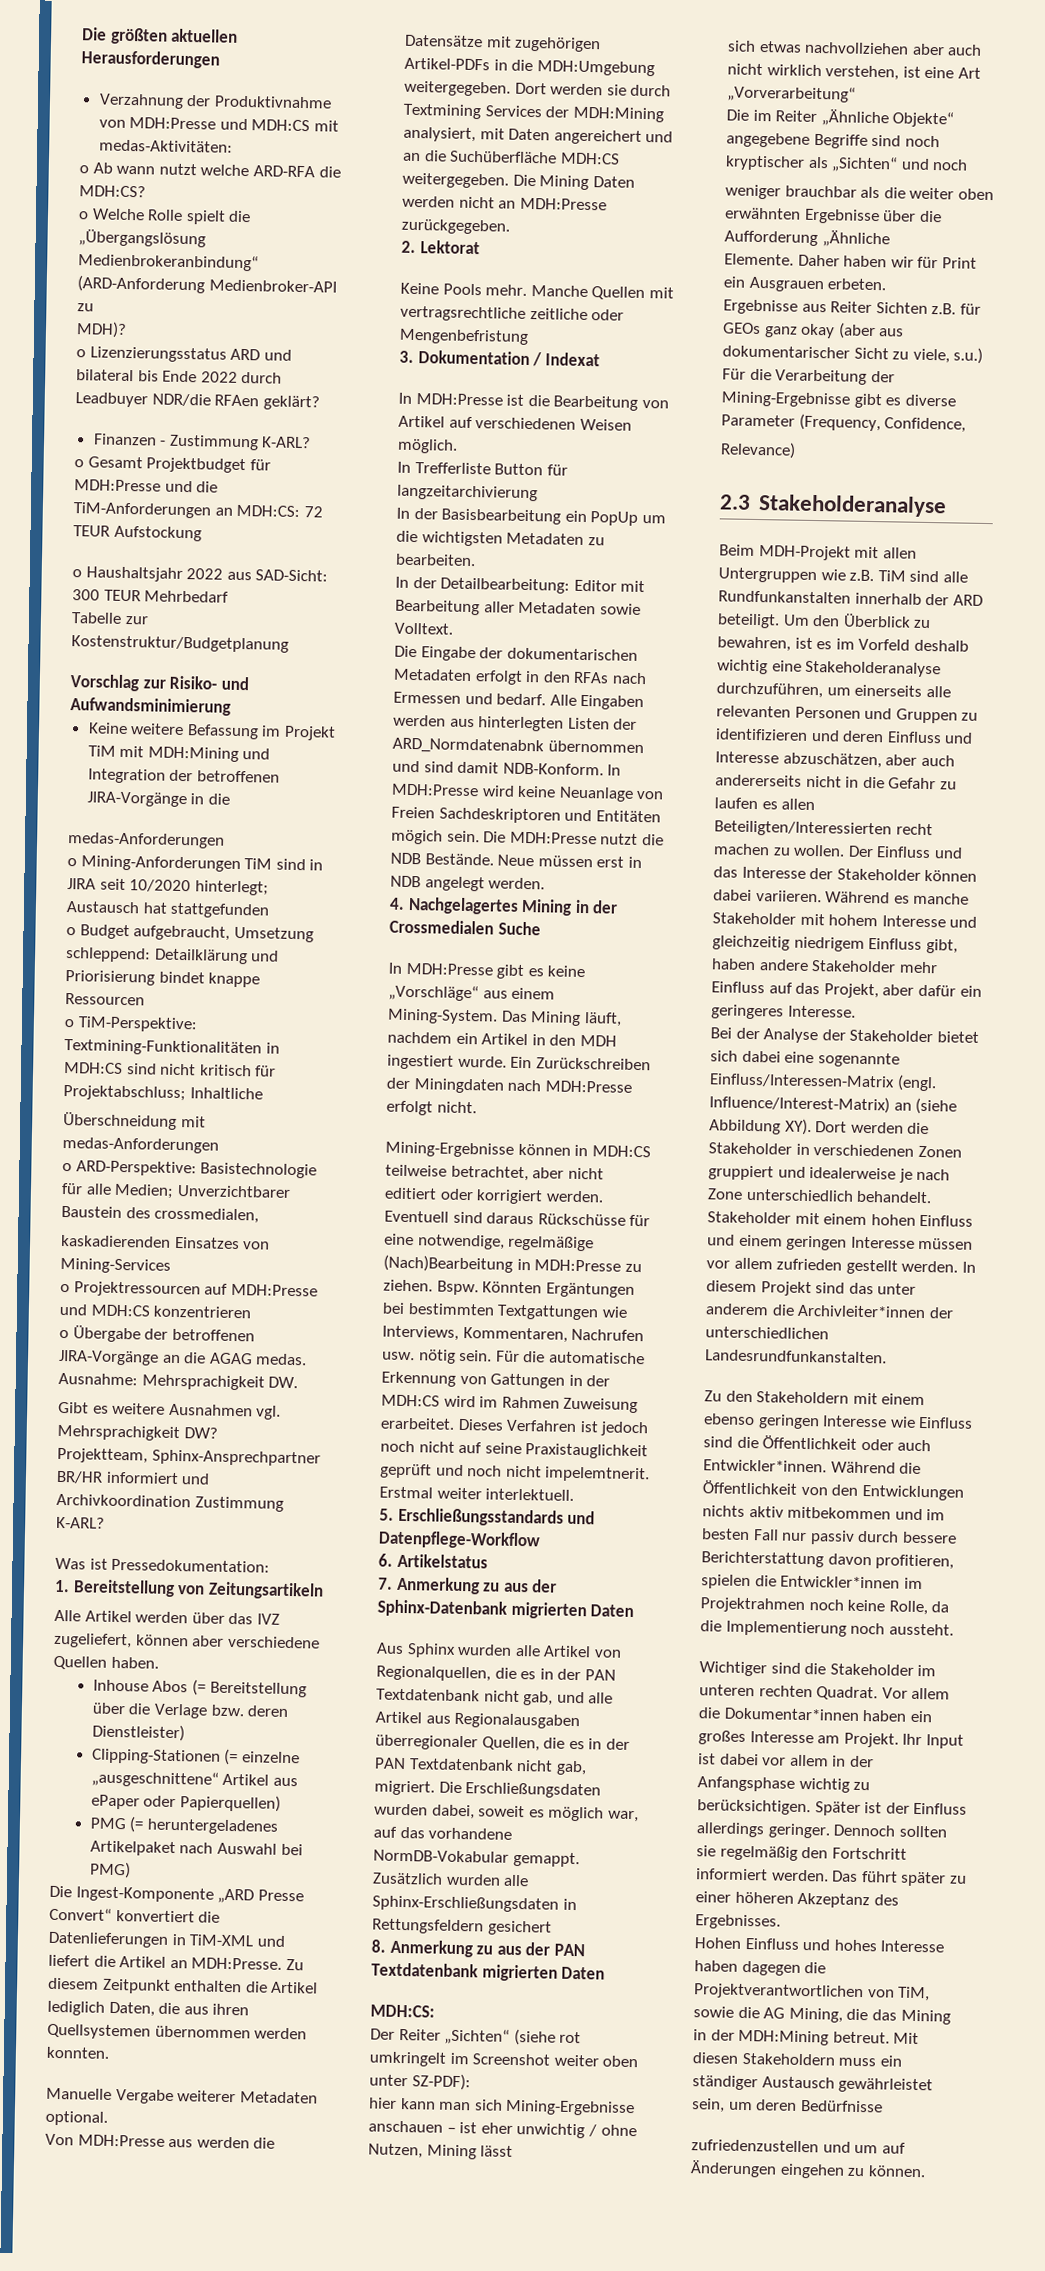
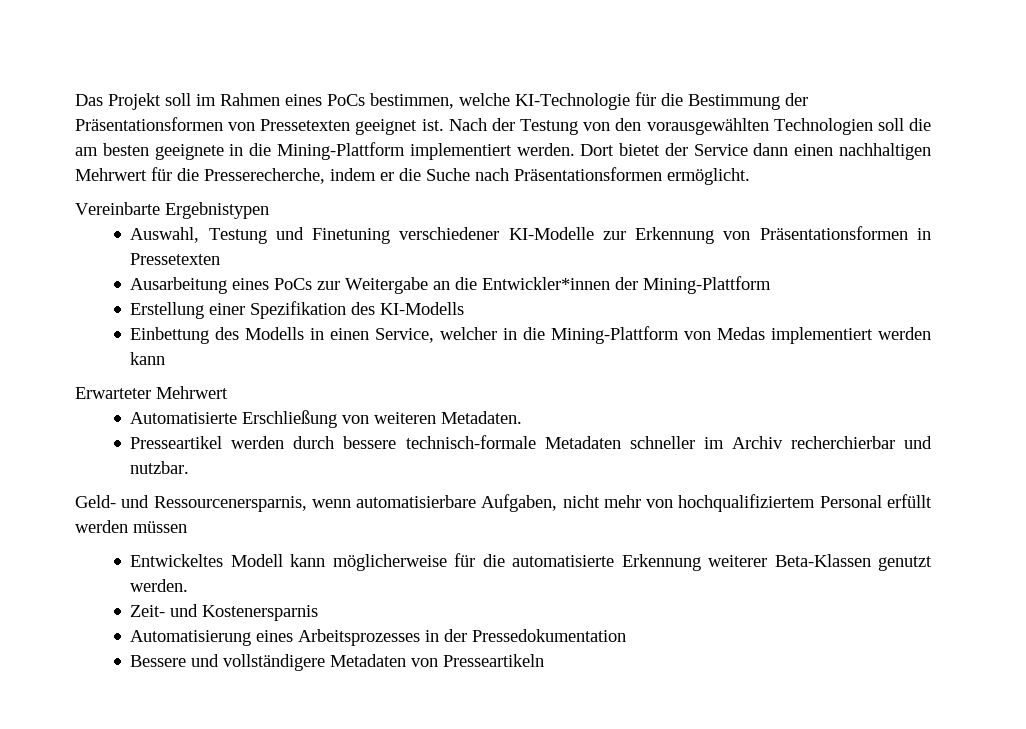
- Die größten aktuellen Herausforderungen
- Verzahnung der Produktivnahme von MDH:Presse und MDH:CS mit medas-Aktivitäten:
- o Ab wann nutzt welche ARD-RFA die MDH:CS?
- o Welche Rolle spielt die „Übergangslösung Medienbrokeranbindung“ (ARD-Anforderung Medienbroker-API zu
- MDH)?
- o Lizenzierungsstatus ARD und bilateral bis Ende 2022 durch Leadbuyer NDR/die RFAen geklärt?
- Finanzen - Zustimmung K-ARL?
- o Gesamt Projektbudget für MDH:Presse und die TiM-Anforderungen an MDH:CS: 72 TEUR Aufstockung
- o Haushaltsjahr 2022 aus SAD-Sicht: 300 TEUR Mehrbedarf
- Tabelle zur Kostenstruktur/Budgetplanung
- Vorschlag zur Risiko- und Aufwandsminimierung
- Keine weitere Befassung im Projekt TiM mit MDH:Mining und Integration der betroffenen JIRA-Vorgänge in die
- medas-Anforderungen
- o Mining-Anforderungen TiM sind in JIRA seit 10/2020 hinterlegt; Austausch hat stattgefunden
- o Budget aufgebraucht, Umsetzung schleppend: Detailklärung und Priorisierung bindet knappe Ressourcen
- o TiM-Perspektive: Textmining-Funktionalitäten in MDH:CS sind nicht kritisch für Projektabschluss; Inhaltliche
- Überschneidung mit medas-Anforderungen
- o ARD-Perspektive: Basistechnologie für alle Medien; Unverzichtbarer Baustein des crossmedialen,
- kaskadierenden Einsatzes von Mining-Services
- o Projektressourcen auf MDH:Presse und MDH:CS konzentrieren
- o Übergabe der betroffenen JIRA-Vorgänge an die AGAG medas. Ausnahme: Mehrsprachigkeit DW.
- Gibt es weitere Ausnahmen vgl. Mehrsprachigkeit DW?
- Projektteam, Sphinx-Ansprechpartner BR/HR informiert und Archivkoordination Zustimmung K-ARL?
- Was ist Pressedokumentation:
- 1. Bereitstellung von Zeitungsartikeln
- Alle Artikel werden über das IVZ zugeliefert, können aber verschiedene Quellen haben.
- Inhouse Abos (= Bereitstellung über die Verlage bzw. deren Dienstleister)
- Clipping-Stationen (= einzelne „ausgeschnittene“ Artikel aus ePaper oder Papierquellen)
- PMG (= heruntergeladenes Artikelpaket nach Auswahl bei PMG)
- Die Ingest-Komponente „ARD Presse Convert“ konvertiert die Datenlieferungen in TiM-XML und liefert die Artikel an MDH:Presse. Zu diesem Zeitpunkt enthalten die Artikel lediglich Daten, die aus ihren Quellsystemen übernommen werden konnten.
- Manuelle Vergabe weiterer Metadaten optional.
- Von MDH:Presse aus werden die Datensätze mit zugehörigen Artikel-PDFs in die MDH:Umgebung weitergegeben. Dort werden sie durch Textmining Services der MDH:Mining analysiert, mit Daten angereichert und an die Suchüberfläche MDH:CS weitergegeben. Die Mining Daten werden nicht an MDH:Presse zurückgegeben.
- 2. Lektorat
- Keine Pools mehr. Manche Quellen mit vertragsrechtliche zeitliche oder Mengenbefristung
- 3. Dokumentation / Indexat
- In MDH:Presse ist die Bearbeitung von Artikel auf verschiedenen Weisen möglich.
- In Trefferliste Button für langzeitarchivierung
- In der Basisbearbeitung ein PopUp um die wichtigsten Metadaten zu bearbeiten.
- In der Detailbearbeitung: Editor mit Bearbeitung aller Metadaten sowie Volltext.
- Die Eingabe der dokumentarischen Metadaten erfolgt in den RFAs nach Ermessen und bedarf. Alle Eingaben werden aus hinterlegten Listen der ARD_Normdatenabnk übernommen und sind damit NDB-Konform. In MDH:Presse wird keine Neuanlage von Freien Sachdeskriptoren und Entitäten mögich sein. Die MDH:Presse nutzt die NDB Bestände. Neue müssen erst in NDB angelegt werden.
- 4. Nachgelagertes Mining in der Crossmedialen Suche
- In MDH:Presse gibt es keine „Vorschläge“ aus einem Mining-System. Das Mining läuft, nachdem ein Artikel in den MDH ingestiert wurde. Ein Zurückschreiben der Miningdaten nach MDH:Presse erfolgt nicht.
- Mining-Ergebnisse können in MDH:CS teilweise betrachtet, aber nicht editiert oder korrigiert werden. Eventuell sind daraus Rückschüsse für eine notwendige, regelmäßige (Nach)Bearbeitung in MDH:Presse zu ziehen. Bspw. Könnten Ergäntungen bei bestimmten Textgattungen wie Interviews, Kommentaren, Nachrufen usw. nötig sein. Für die automatische Erkennung von Gattungen in der MDH:CS wird im Rahmen Zuweisung erarbeitet. Dieses Verfahren ist jedoch noch nicht auf seine Praxistauglichkeit geprüft und noch nicht impelemtnerit. Erstmal weiter interlektuell.
- 5. Erschließungsstandards und Datenpflege-Workflow
- 6. Artikelstatus
- 7. Anmerkung zu aus der Sphinx-Datenbank migrierten Daten
- Aus Sphinx wurden alle Artikel von Regionalquellen, die es in der PAN Textdatenbank nicht gab, und alle Artikel aus Regionalausgaben überregionaler Quellen, die es in der PAN Textdatenbank nicht gab, migriert. Die Erschließungsdaten wurden dabei, soweit es möglich war, auf das vorhandene NormDB-Vokabular gemappt. Zusätzlich wurden alle Sphinx-Erschließungsdaten in Rettungsfeldern gesichert
- 8. Anmerkung zu aus der PAN Textdatenbank migrierten Daten
- MDH:CS:
- Der Reiter „Sichten“ (siehe rot umkringelt im Screenshot weiter oben unter SZ-PDF):
- hier kann man sich Mining-Ergebnisse anschauen – ist eher unwichtig / ohne Nutzen, Mining lässt
- sich etwas nachvollziehen aber auch nicht wirklich verstehen, ist eine Art „Vorverarbeitung“
- Die im Reiter „Ähnliche Objekte“ angegebene Begriffe sind noch kryptischer als „Sichten“ und noch
- weniger brauchbar als die weiter oben erwähnten Ergebnisse über die Aufforderung „Ähnliche
- Elemente. Daher haben wir für Print ein Ausgrauen erbeten.
- Ergebnisse aus Reiter Sichten z.B. für GEOs ganz okay (aber aus dokumentarischer Sicht zu viele, s.u.) Für die Verarbeitung der Mining-Ergebnisse gibt es diverse Parameter (Frequency, Confidence,
- Relevance)
- 2.3 Stakeholderanalyse
- Beim MDH-Projekt mit allen Untergruppen wie z.B. TiM sind alle Rundfunkanstalten innerhalb der ARD beteiligt. Um den Überblick zu bewahren, ist es im Vorfeld deshalb wichtig eine Stakeholderanalyse durchzuführen, um einerseits alle relevanten Personen und Gruppen zu identifizieren und deren Einfluss und Interesse abzuschätzen, aber auch andererseits nicht in die Gefahr zu laufen es allen Beteiligten/Interessierten recht machen zu wollen. Der Einfluss und das Interesse der Stakeholder können dabei variieren. Während es manche Stakeholder mit hohem Interesse und gleichzeitig niedrigem Einfluss gibt, haben andere Stakeholder mehr Einfluss auf das Projekt, aber dafür ein geringeres Interesse.
- Bei der Analyse der Stakeholder bietet sich dabei eine sogenannte Einfluss/Interessen-Matrix (engl. Influence/Interest-Matrix) an (siehe Abbildung XY). Dort werden die Stakeholder in verschiedenen Zonen gruppiert und idealerweise je nach Zone unterschiedlich behandelt. Stakeholder mit einem hohen Einfluss und einem geringen Interesse müssen vor allem zufrieden gestellt werden. In diesem Projekt sind das unter anderem die Archivleiter*innen der unterschiedlichen Landesrundfunkanstalten.
- Zu den Stakeholdern mit einem ebenso geringen Interesse wie Einfluss sind die Öffentlichkeit oder auch Entwickler*innen. Während die Öffentlichkeit von den Entwicklungen nichts aktiv mitbekommen und im besten Fall nur passiv durch bessere Berichterstattung davon profitieren, spielen die Entwickler*innen im Projektrahmen noch keine Rolle, da die Implementierung noch aussteht.
- Wichtiger sind die Stakeholder im unteren rechten Quadrat. Vor allem die Dokumentar*innen haben ein großes Interesse am Projekt. Ihr Input ist dabei vor allem in der Anfangsphase wichtig zu berücksichtigen. Später ist der Einfluss allerdings geringer. Dennoch sollten sie regelmäßig den Fortschritt informiert werden. Das führt später zu einer höheren Akzeptanz des Ergebnisses.
- Hohen Einfluss und hohes Interesse haben dagegen die Projektverantwortlichen von TiM, sowie die AG Mining, die das Mining in der MDH:Mining betreut. Mit diesen Stakeholdern muss ein ständiger Austausch gewährleistet sein, um deren Bedürfnisse
- zufriedenzustellen und um auf Änderungen eingehen zu können.
+ Das Projekt soll im Rahmen eines PoCs bestimmen, welche KI-Technologie für die Bestimmung der Präsentationsformen von Pressetexten geeignet ist. Nach der Testung von den vorausgewählten Technologien soll die am besten geeignete in die Mining-Plattform implementiert werden. Dort bietet der Service dann einen nachhaltigen Mehrwert für die Presserecherche, indem er die Suche nach Präsentationsformen ermöglicht.
+ Vereinbarte Ergebnistypen
+ Auswahl, Testung und Finetuning verschiedener KI-Modelle zur Erkennung von Präsentationsformen in Pressetexten
+ Ausarbeitung eines PoCs zur Weitergabe an die Entwickler*innen der Mining-Plattform
+ Erstellung einer Spezifikation des KI-Modells
+ Einbettung des Modells in einen Service, welcher in die Mining-Plattform von Medas implementiert werden kann
+ Erwarteter Mehrwert
+ Automatisierte Erschließung von weiteren Metadaten.
+ Presseartikel werden durch bessere technisch-formale Metadaten schneller im Archiv recherchierbar und nutzbar.
+ Geld- und Ressourcenersparnis, wenn automatisierbare Aufgaben, nicht mehr von hochqualifiziertem Personal erfüllt werden müssen
+ Entwickeltes Modell kann möglicherweise für die automatisierte Erkennung weiterer Beta-Klassen genutzt werden.
+ Zeit- und Kostenersparnis
+ Automatisierung eines Arbeitsprozesses in der Pressedokumentation
+ Bessere und vollständigere Metadaten von Presseartikeln

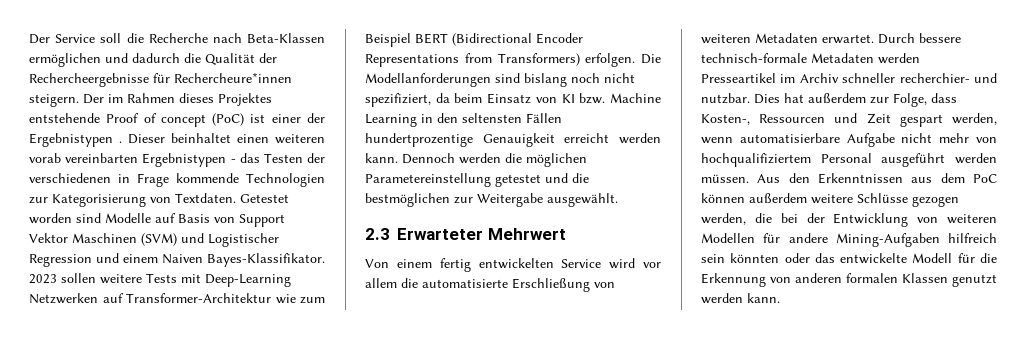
- Das Projekt soll im Rahmen eines PoCs bestimmen, welche KI-Technologie für die Bestimmung der Präsentationsformen von Pressetexten geeignet ist. Nach der Testung von den vorausgewählten Technologien soll die am besten geeignete in die Mining-Plattform implementiert werden. Dort bietet der Service dann einen nachhaltigen Mehrwert für die Presserecherche, indem er die Suche nach Präsentationsformen ermöglicht.
- Vereinbarte Ergebnistypen
- Auswahl, Testung und Finetuning verschiedener KI-Modelle zur Erkennung von Präsentationsformen in Pressetexten
- Ausarbeitung eines PoCs zur Weitergabe an die Entwickler*innen der Mining-Plattform
- Erstellung einer Spezifikation des KI-Modells
- Einbettung des Modells in einen Service, welcher in die Mining-Plattform von Medas implementiert werden kann
- Erwarteter Mehrwert
- Automatisierte Erschließung von weiteren Metadaten.
- Presseartikel werden durch bessere technisch-formale Metadaten schneller im Archiv recherchierbar und nutzbar.
- Geld- und Ressourcenersparnis, wenn automatisierbare Aufgaben, nicht mehr von hochqualifiziertem Personal erfüllt werden müssen
- Entwickeltes Modell kann möglicherweise für die automatisierte Erkennung weiterer Beta-Klassen genutzt werden.
- Zeit- und Kostenersparnis
- Automatisierung eines Arbeitsprozesses in der Pressedokumentation
- Bessere und vollständigere Metadaten von Presseartikeln
+ Der Service soll die Recherche nach Beta-Klassen ermöglichen und dadurch die Qualität der Rechercheergebnisse für Rechercheure*innen steigern. Der im Rahmen dieses Projektes entstehende Proof of concept (PoC) ist einer der Ergebnistypen . Dieser beinhaltet einen weiteren vorab vereinbarten Ergebnistypen - das Testen der verschiedenen in Frage kommende Technologien zur Kategorisierung von Textdaten. Getestet worden sind Modelle auf Basis von Support Vektor Maschinen (SVM) und Logistischer Regression und einem Naiven Bayes-Klassifikator. 2023 sollen weitere Tests mit Deep-Learning Netzwerken auf Transformer-Architektur wie zum Beispiel BERT (Bidirectional Encoder Representations from Transformers) erfolgen. Die Modellanforderungen sind bislang noch nicht spezifiziert, da beim Einsatz von KI bzw. Machine Learning in den seltensten Fällen hundertprozentige Genauigkeit erreicht werden kann. Dennoch werden die möglichen Parametereinstellung getestet und die bestmöglichen zur Weitergabe ausgewählt.
+ 2.3 Erwarteter Mehrwert
+ Von einem fertig entwickelten Service wird vor allem die automatisierte Erschließung von weiteren Metadaten erwartet. Durch bessere technisch-formale Metadaten werden Presseartikel im Archiv schneller recherchier- und nutzbar. Dies hat außerdem zur Folge, dass Kosten-, Ressourcen und Zeit gespart werden, wenn automatisierbare Aufgabe nicht mehr von hochqualifiziertem Personal ausgeführt werden müssen. Aus den Erkenntnissen aus dem PoC können außerdem weitere Schlüsse gezogen werden, die bei der Entwicklung von weiteren Modellen für andere Mining-Aufgaben hilfreich sein könnten oder das entwickelte Modell für die Erkennung von anderen formalen Klassen genutzt werden kann.

